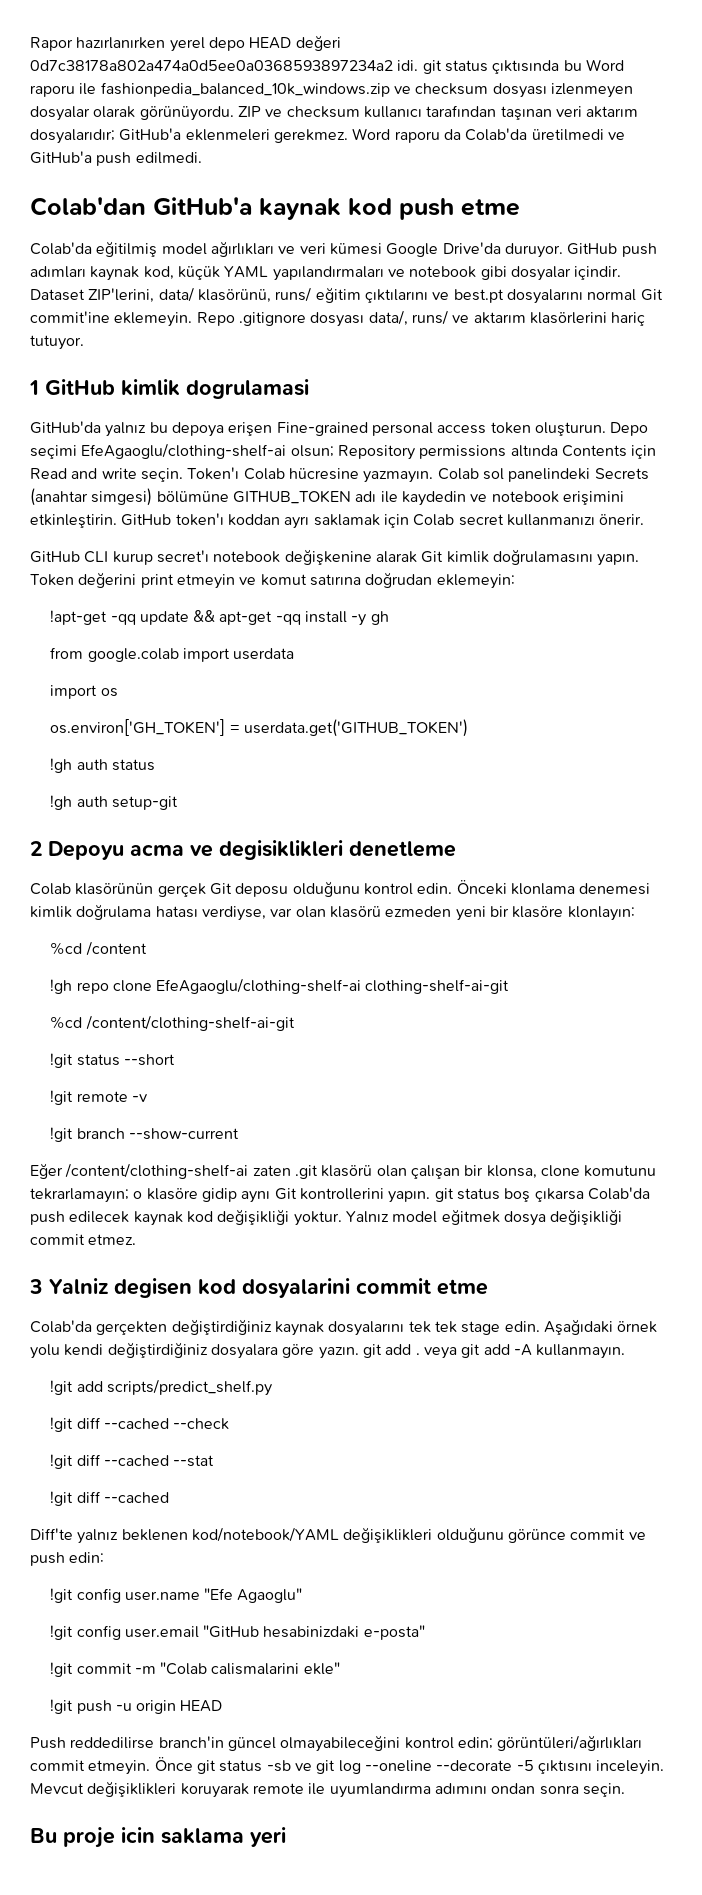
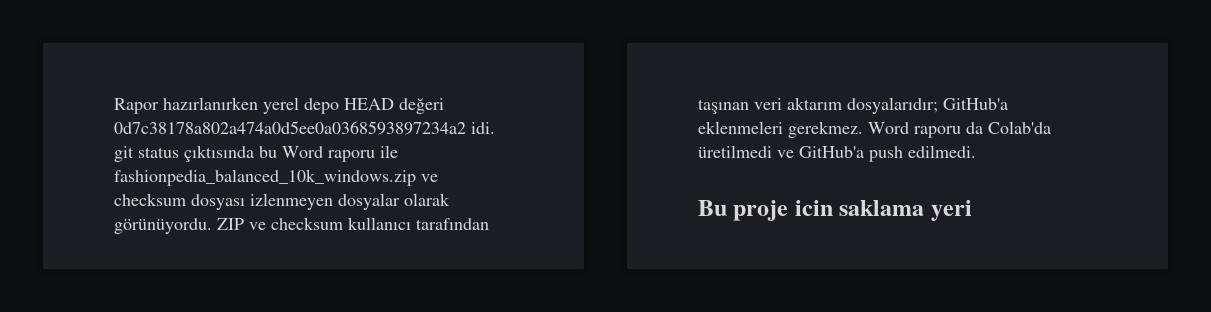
- Colab'dan GitHub'a kaynak kod push etme
- Colab'da eğitilmiş model ağırlıkları ve veri kümesi Google Drive'da duruyor. GitHub push adımları kaynak kod, küçük YAML yapılandırmaları ve notebook gibi dosyalar içindir. Dataset ZIP'lerini, data/ klasörünü, runs/ eğitim çıktılarını ve best.pt dosyalarını normal Git commit'ine eklemeyin. Repo .gitignore dosyası data/, runs/ ve aktarım klasörlerini hariç tutuyor.
- 1 GitHub kimlik dogrulamasi
- GitHub'da yalnız bu depoya erişen Fine-grained personal access token oluşturun. Depo seçimi EfeAgaoglu/clothing-shelf-ai olsun; Repository permissions altında Contents için Read and write seçin. Token'ı Colab hücresine yazmayın. Colab sol panelindeki Secrets (anahtar simgesi) bölümüne GITHUB_TOKEN adı ile kaydedin ve notebook erişimini etkinleştirin. GitHub token'ı koddan ayrı saklamak için Colab secret kullanmanızı önerir.
- GitHub CLI kurup secret'ı notebook değişkenine alarak Git kimlik doğrulamasını yapın. Token değerini print etmeyin ve komut satırına doğrudan eklemeyin:
- !apt-get -qq update && apt-get -qq install -y gh
- from google.colab import userdata
- import os
- os.environ['GH_TOKEN'] = userdata.get('GITHUB_TOKEN')
- !gh auth status
- !gh auth setup-git
- 2 Depoyu acma ve degisiklikleri denetleme
- Colab klasörünün gerçek Git deposu olduğunu kontrol edin. Önceki klonlama denemesi kimlik doğrulama hatası verdiyse, var olan klasörü ezmeden yeni bir klasöre klonlayın:
- %cd /content
- !gh repo clone EfeAgaoglu/clothing-shelf-ai clothing-shelf-ai-git
- %cd /content/clothing-shelf-ai-git
- !git status --short
- !git remote -v
- !git branch --show-current
- Eğer /content/clothing-shelf-ai zaten .git klasörü olan çalışan bir klonsa, clone komutunu tekrarlamayın; o klasöre gidip aynı Git kontrollerini yapın. git status boş çıkarsa Colab'da push edilecek kaynak kod değişikliği yoktur. Yalnız model eğitmek dosya değişikliği commit etmez.
- 3 Yalniz degisen kod dosyalarini commit etme
- Colab'da gerçekten değiştirdiğiniz kaynak dosyalarını tek tek stage edin. Aşağıdaki örnek yolu kendi değiştirdiğiniz dosyalara göre yazın. git add . veya git add -A kullanmayın.
- !git add scripts/predict_shelf.py
- !git diff --cached --check
- !git diff --cached --stat
- !git diff --cached
- Diff'te yalnız beklenen kod/notebook/YAML değişiklikleri olduğunu görünce commit ve push edin:
- !git config user.name "Efe Agaoglu"
- !git config user.email "GitHub hesabinizdaki e-posta"
- !git commit -m "Colab calismalarini ekle"
- !git push -u origin HEAD
- Push reddedilirse branch'in güncel olmayabileceğini kontrol edin; görüntüleri/ağırlıkları commit etmeyin. Önce git status -sb ve git log --oneline --decorate -5 çıktısını inceleyin. Mevcut değişiklikleri koruyarak remote ile uyumlandırma adımını ondan sonra seçin.

